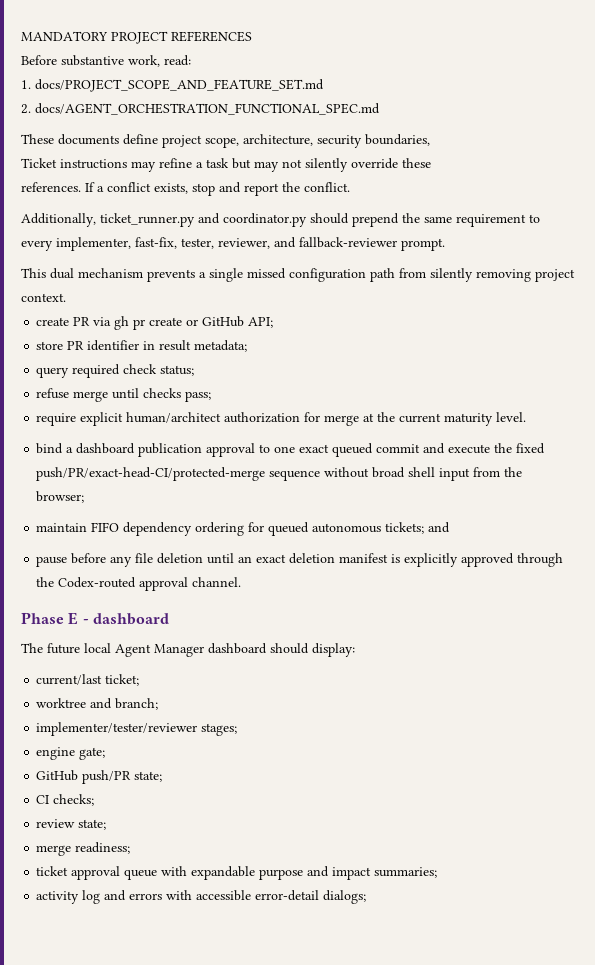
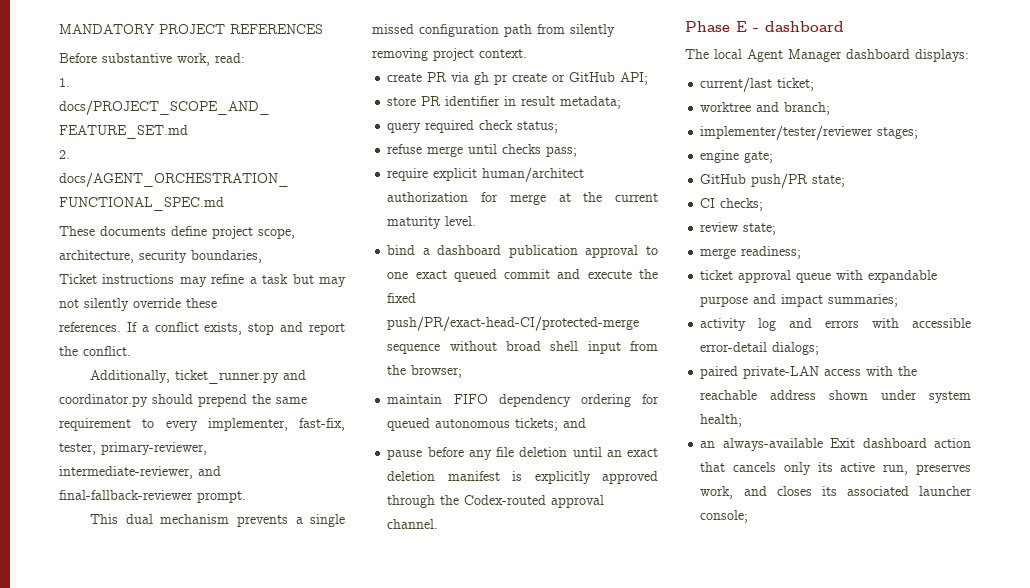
- Additionally, ticket_runner.py and coordinator.py should prepend the same requirement to every implementer, fast-fix, tester, reviewer, and fallback-reviewer prompt.
+ Additionally, ticket_runner.py and coordinator.py should prepend the same requirement to every implementer, fast-fix, tester, primary-reviewer, intermediate-reviewer, and final-fallback-reviewer prompt.
- The future local Agent Manager dashboard should display:
+ The local Agent Manager dashboard displays:
+ paired private-LAN access with the reachable address shown under system health;
+ an always-available Exit dashboard action that cancels only its active run, preserves work, and closes its associated launcher console;

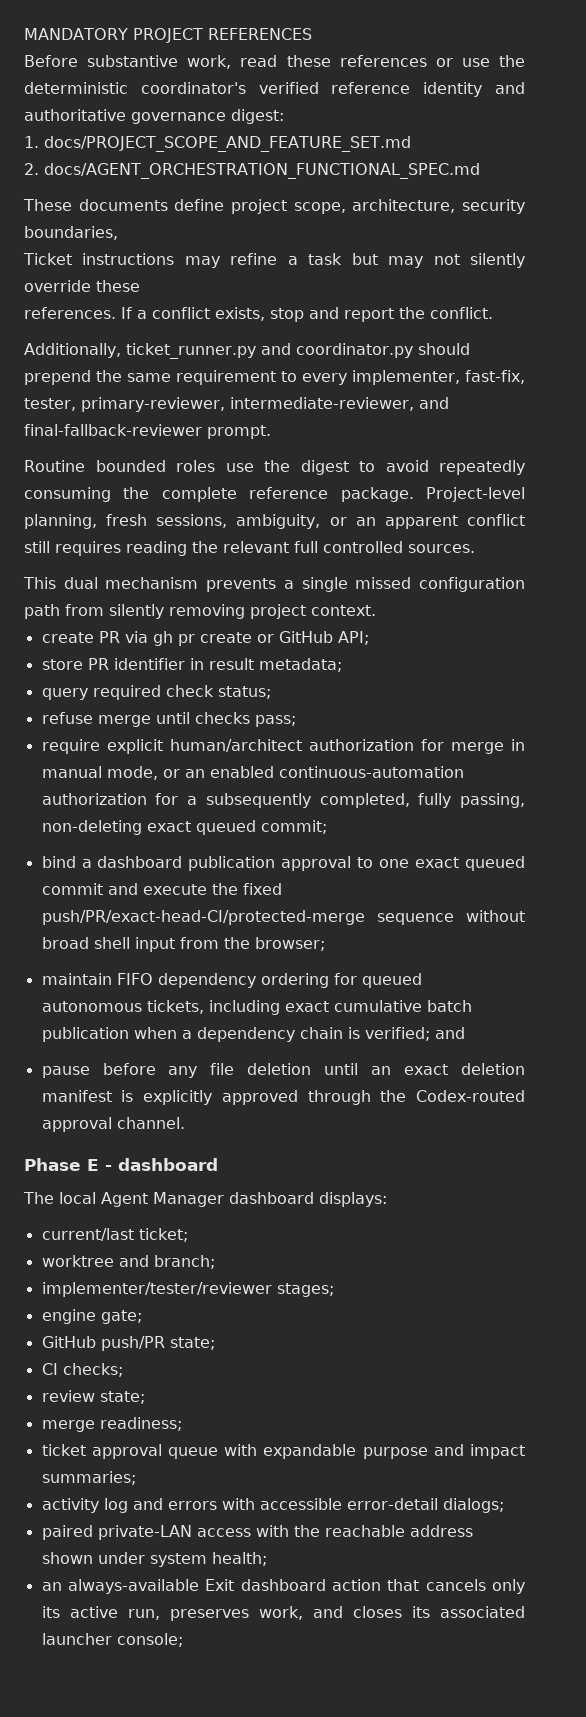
- Before substantive work, read:
+ Before substantive work, read these references or use the deterministic coordinator's verified reference identity and authoritative governance digest:
+ Routine bounded roles use the digest to avoid repeatedly consuming the complete reference package. Project-level planning, fresh sessions, ambiguity, or an apparent conflict still requires reading the relevant full controlled sources.
- require explicit human/architect authorization for merge at the current maturity level.
+ require explicit human/architect authorization for merge in manual mode, or an enabled continuous-automation authorization for a subsequently completed, fully passing, non-deleting exact queued commit;
- maintain FIFO dependency ordering for queued autonomous tickets; and
+ maintain FIFO dependency ordering for queued autonomous tickets, including exact cumulative batch publication when a dependency chain is verified; and

